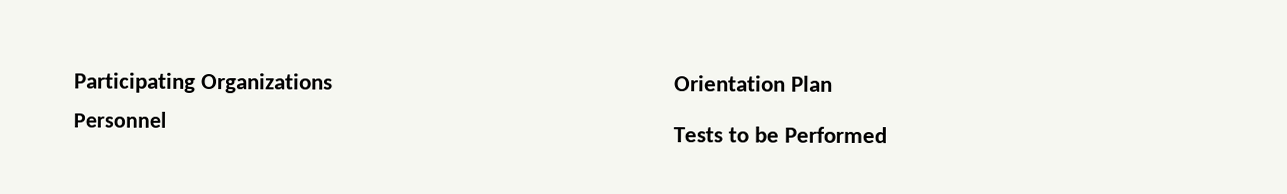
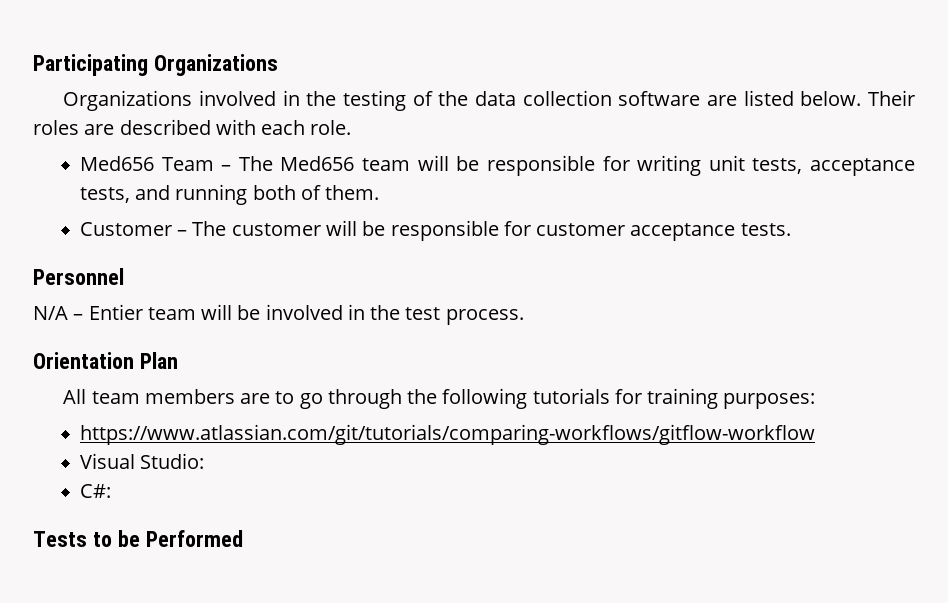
+ Organizations involved in the testing of the data collection software are listed below. Their roles are described with each role.
+ Med656 Team – The Med656 team will be responsible for writing unit tests, acceptance tests, and running both of them.
+ Customer – The customer will be responsible for customer acceptance tests.
  Personnel
+ N/A – Entier team will be involved in the test process.
  Orientation Plan
+ All team members are to go through the following tutorials for training purposes:
+ https://www.atlassian.com/git/tutorials/comparing-workflows/gitflow-workflow
+ Visual Studio:
+ C#:

